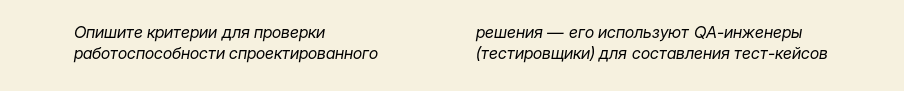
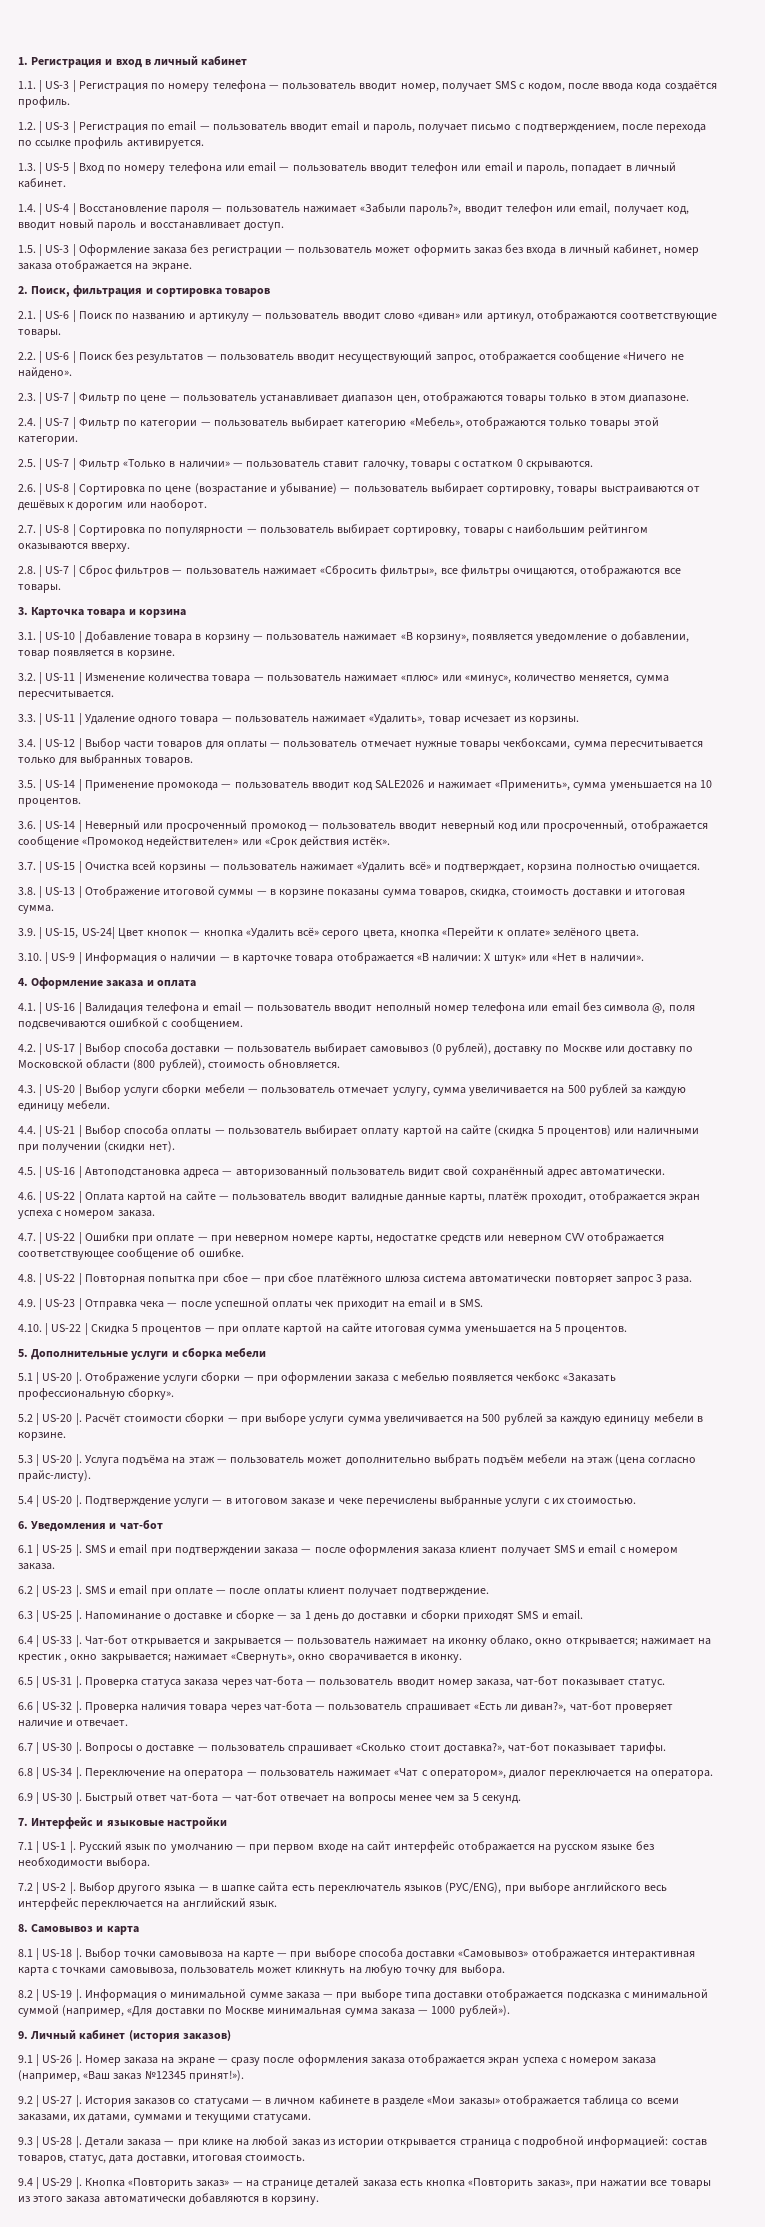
- Опишите критерии для проверки работоспособности спроектированного решения — его используют QA-инженеры (тестировщики) для составления тест-кейсов
+ 1. Регистрация и вход в личный кабинет
+ 1.1. | US-3 | Регистрация по номеру телефона — пользователь вводит номер, получает SMS с кодом, после ввода кода создаётся профиль.
+ 1.2. | US-3 | Регистрация по email — пользователь вводит email и пароль, получает письмо с подтверждением, после перехода по ссылке профиль активируется.
+ 1.3. | US-5 | Вход по номеру телефона или email — пользователь вводит телефон или email и пароль, попадает в личный кабинет.
+ 1.4. | US-4 | Восстановление пароля — пользователь нажимает «Забыли пароль?», вводит телефон или email, получает код, вводит новый пароль и восстанавливает доступ.
+ 1.5. | US-3 | Оформление заказа без регистрации — пользователь может оформить заказ без входа в личный кабинет, номер заказа отображается на экране.
+ 2. Поиск, фильтрация и сортировка товаров
+ 2.1. | US-6 | Поиск по названию и артикулу — пользователь вводит слово «диван» или артикул, отображаются соответствующие товары.
+ 2.2. | US-6 | Поиск без результатов — пользователь вводит несуществующий запрос, отображается сообщение «Ничего не найдено».
+ 2.3. | US-7 | Фильтр по цене — пользователь устанавливает диапазон цен, отображаются товары только в этом диапазоне.
+ 2.4. | US-7 | Фильтр по категории — пользователь выбирает категорию «Мебель», отображаются только товары этой категории.
+ 2.5. | US-7 | Фильтр «Только в наличии» — пользователь ставит галочку, товары с остатком 0 скрываются.
+ 2.6. | US-8 | Сортировка по цене (возрастание и убывание) — пользователь выбирает сортировку, товары выстраиваются от дешёвых к дорогим или наоборот.
+ 2.7. | US-8 | Сортировка по популярности — пользователь выбирает сортировку, товары с наибольшим рейтингом оказываются вверху.
+ 2.8. | US-7 | Сброс фильтров — пользователь нажимает «Сбросить фильтры», все фильтры очищаются, отображаются все товары.
+ 3. Карточка товара и корзина
+ 3.1. | US-10 | Добавление товара в корзину — пользователь нажимает «В корзину», появляется уведомление о добавлении, товар появляется в корзине.
+ 3.2. | US-11 | Изменение количества товара — пользователь нажимает «плюс» или «минус», количество меняется, сумма пересчитывается.
+ 3.3. | US-11 | Удаление одного товара — пользователь нажимает «Удалить», товар исчезает из корзины.
+ 3.4. | US-12 | Выбор части товаров для оплаты — пользователь отмечает нужные товары чекбоксами, сумма пересчитывается только для выбранных товаров.
+ 3.5. | US-14 | Применение промокода — пользователь вводит код SALE2026 и нажимает «Применить», сумма уменьшается на 10 процентов.
+ 3.6. | US-14 | Неверный или просроченный промокод — пользователь вводит неверный код или просроченный, отображается сообщение «Промокод недействителен» или «Срок действия истёк».
+ 3.7. | US-15 | Очистка всей корзины — пользователь нажимает «Удалить всё» и подтверждает, корзина полностью очищается.
+ 3.8. | US-13 | Отображение итоговой суммы — в корзине показаны сумма товаров, скидка, стоимость доставки и итоговая сумма.
+ 3.9. | US-15, US-24| Цвет кнопок — кнопка «Удалить всё» серого цвета, кнопка «Перейти к оплате» зелёного цвета.
+ 3.10. | US-9 | Информация о наличии — в карточке товара отображается «В наличии: X штук» или «Нет в наличии».
+ 4. Оформление заказа и оплата
+ 4.1. | US-16 | Валидация телефона и email — пользователь вводит неполный номер телефона или email без символа @, поля подсвечиваются ошибкой с сообщением.
+ 4.2. | US-17 | Выбор способа доставки — пользователь выбирает самовывоз (0 рублей), доставку по Москве или доставку по Московской области (800 рублей), стоимость обновляется.
+ 4.3. | US-20 | Выбор услуги сборки мебели — пользователь отмечает услугу, сумма увеличивается на 500 рублей за каждую единицу мебели.
+ 4.4. | US-21 | Выбор способа оплаты — пользователь выбирает оплату картой на сайте (скидка 5 процентов) или наличными при получении (скидки нет).
+ 4.5. | US-16 | Автоподстановка адреса — авторизованный пользователь видит свой сохранённый адрес автоматически.
+ 4.6. | US-22 | Оплата картой на сайте — пользователь вводит валидные данные карты, платёж проходит, отображается экран успеха с номером заказа.
+ 4.7. | US-22 | Ошибки при оплате — при неверном номере карты, недостатке средств или неверном CVV отображается соответствующее сообщение об ошибке.
+ 4.8. | US-22 | Повторная попытка при сбое — при сбое платёжного шлюза система автоматически повторяет запрос 3 раза.
+ 4.9. | US-23 | Отправка чека — после успешной оплаты чек приходит на email и в SMS.
+ 4.10. | US-22 | Скидка 5 процентов — при оплате картой на сайте итоговая сумма уменьшается на 5 процентов.
+ 5. Дополнительные услуги и сборка мебели
+ 5.1 | US-20 |. Отображение услуги сборки — при оформлении заказа с мебелью появляется чекбокс «Заказать профессиональную сборку».
+ 5.2 | US-20 |. Расчёт стоимости сборки — при выборе услуги сумма увеличивается на 500 рублей за каждую единицу мебели в корзине.
+ 5.3 | US-20 |. Услуга подъёма на этаж — пользователь может дополнительно выбрать подъём мебели на этаж (цена согласно прайс-листу).
+ 5.4 | US-20 |. Подтверждение услуги — в итоговом заказе и чеке перечислены выбранные услуги с их стоимостью.
+ 6. Уведомления и чат-бот
+ 6.1 | US-25 |. SMS и email при подтверждении заказа — после оформления заказа клиент получает SMS и email с номером заказа.
+ 6.2 | US-23 |. SMS и email при оплате — после оплаты клиент получает подтверждение.
+ 6.3 | US-25 |. Напоминание о доставке и сборке — за 1 день до доставки и сборки приходят SMS и email.
+ 6.4 | US-33 |. Чат-бот открывается и закрывается — пользователь нажимает на иконку облако, окно открывается; нажимает на крестик , окно закрывается; нажимает «Свернуть», окно сворачивается в иконку.
+ 6.5 | US-31 |. Проверка статуса заказа через чат-бота — пользователь вводит номер заказа, чат-бот показывает статус.
+ 6.6 | US-32 |. Проверка наличия товара через чат-бота — пользователь спрашивает «Есть ли диван?», чат-бот проверяет наличие и отвечает.
+ 6.7 | US-30 |. Вопросы о доставке — пользователь спрашивает «Сколько стоит доставка?», чат-бот показывает тарифы.
+ 6.8 | US-34 |. Переключение на оператора — пользователь нажимает «Чат с оператором», диалог переключается на оператора.
+ 6.9 | US-30 |. Быстрый ответ чат-бота — чат-бот отвечает на вопросы менее чем за 5 секунд.
+ 7. Интерфейс и языковые настройки
+ 7.1 | US-1 |. Русский язык по умолчанию — при первом входе на сайт интерфейс отображается на русском языке без необходимости выбора.
+ 7.2 | US-2 |. Выбор другого языка — в шапке сайта есть переключатель языков (РУС/ENG), при выборе английского весь интерфейс переключается на английский язык.
+ 8. Самовывоз и карта
+ 8.1 | US-18 |. Выбор точки самовывоза на карте — при выборе способа доставки «Самовывоз» отображается интерактивная карта с точками самовывоза, пользователь может кликнуть на любую точку для выбора.
+ 8.2 | US-19 |. Информация о минимальной сумме заказа — при выборе типа доставки отображается подсказка с минимальной суммой (например, «Для доставки по Москве минимальная сумма заказа — 1000 рублей»).
+ 9. Личный кабинет (история заказов)
+ 9.1 | US-26 |. Номер заказа на экране — сразу после оформления заказа отображается экран успеха с номером заказа (например, «Ваш заказ №12345 принят!»).
+ 9.2 | US-27 |. История заказов со статусами — в личном кабинете в разделе «Мои заказы» отображается таблица со всеми заказами, их датами, суммами и текущими статусами.
+ 9.3 | US-28 |. Детали заказа — при клике на любой заказ из истории открывается страница с подробной информацией: состав товаров, статус, дата доставки, итоговая стоимость.
+ 9.4 | US-29 |. Кнопка «Повторить заказ» — на странице деталей заказа есть кнопка «Повторить заказ», при нажатии все товары из этого заказа автоматически добавляются в корзину.

